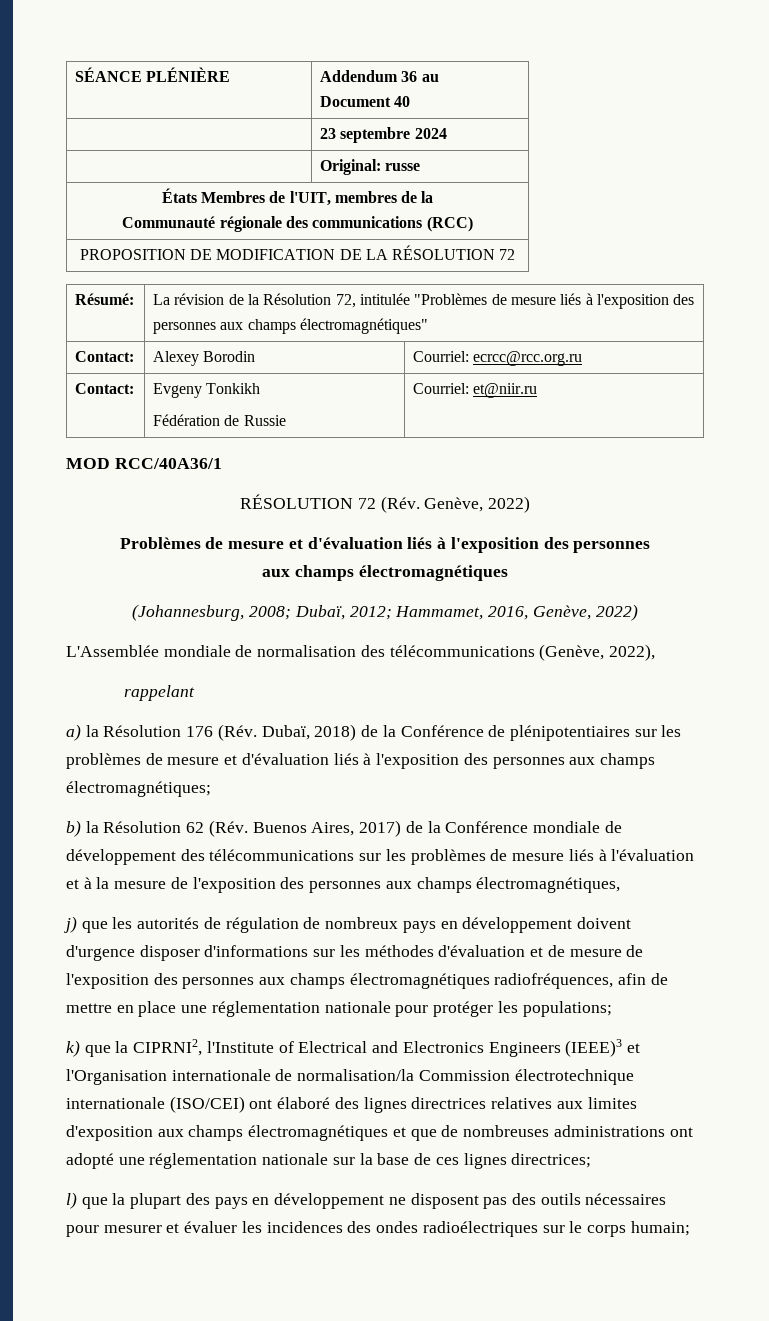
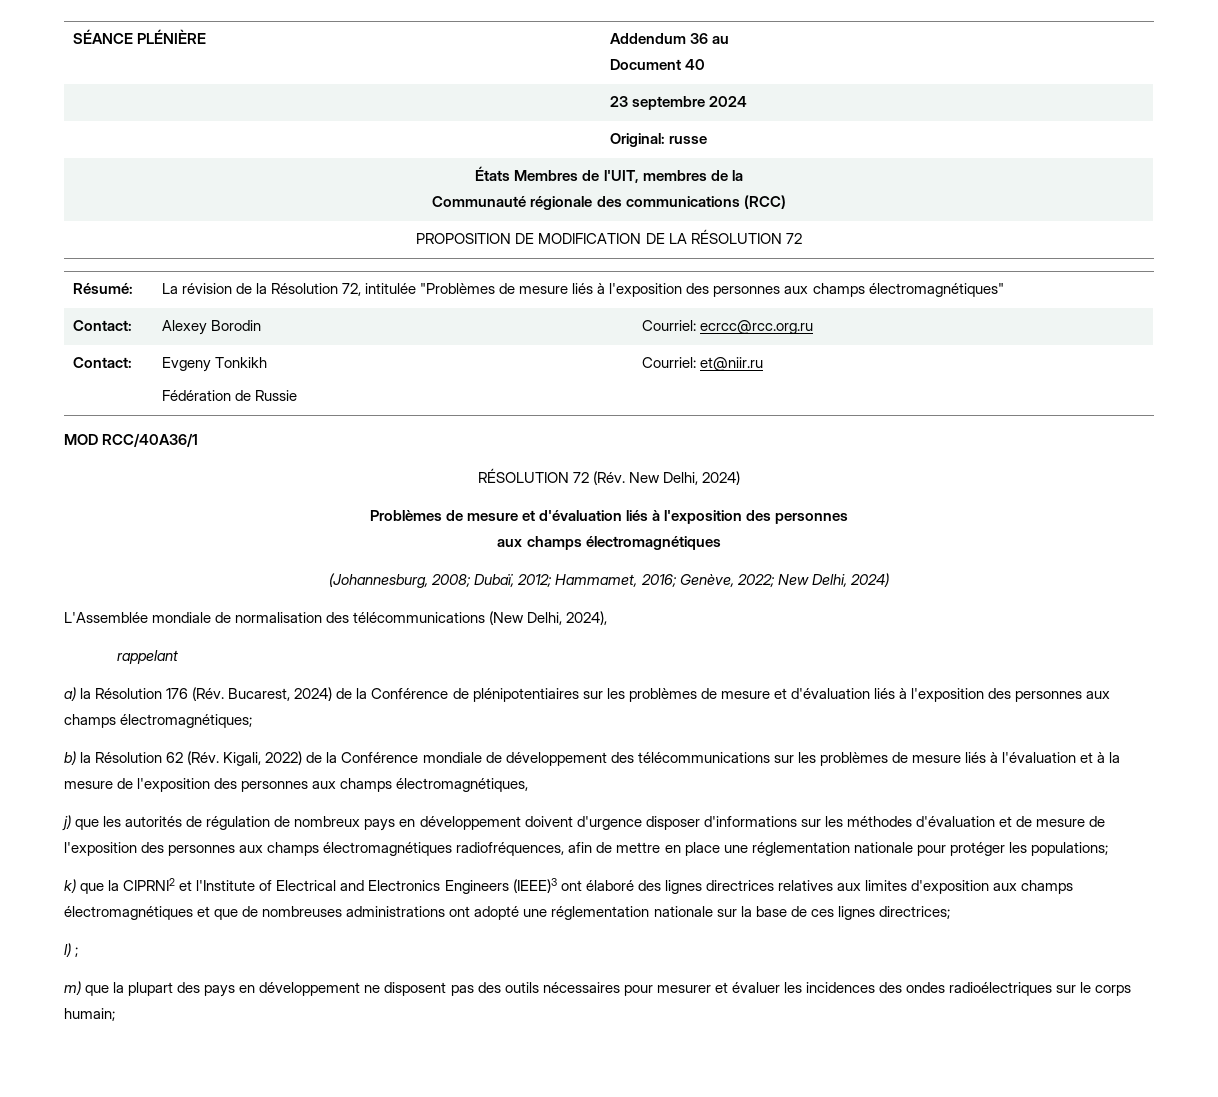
- RÉSOLUTION 72 (Rév. Genève, 2022)
+ RÉSOLUTION 72 (Rév. New Delhi, 2024)
- (Johannesburg, 2008; Dubaï, 2012; Hammamet, 2016, Genève, 2022)
+ (Johannesburg, 2008; Dubaï, 2012; Hammamet, 2016; Genève, 2022; New Delhi, 2024)
- L'Assemblée mondiale de normalisation des télécommunications (Genève, 2022),
+ L'Assemblée mondiale de normalisation des télécommunications (New Delhi, 2024),
- a) la Résolution 176 (Rév. Dubaï, 2018) de la Conférence de plénipotentiaires sur les problèmes de mesure et d'évaluation liés à l'exposition des personnes aux champs électromagnétiques;
+ a) la Résolution 176 (Rév. Bucarest, 2024) de la Conférence de plénipotentiaires sur les problèmes de mesure et d'évaluation liés à l'exposition des personnes aux champs électromagnétiques;
- b) la Résolution 62 (Rév. Buenos Aires, 2017) de la Conférence mondiale de développement des télécommunications sur les problèmes de mesure liés à l'évaluation et à la mesure de l'exposition des personnes aux champs électromagnétiques,
+ b) la Résolution 62 (Rév. Kigali, 2022) de la Conférence mondiale de développement des télécommunications sur les problèmes de mesure liés à l'évaluation et à la mesure de l'exposition des personnes aux champs électromagnétiques,
- k) que la CIPRNI2, l'Institute of Electrical and Electronics Engineers (IEEE)3 et l'Organisation internationale de normalisation/la Commission électrotechnique internationale (ISO/CEI) ont élaboré des lignes directrices relatives aux limites d'exposition aux champs électromagnétiques et que de nombreuses administrations ont adopté une réglementation nationale sur la base de ces lignes directrices;
+ k) que la CIPRNI2 et l'Institute of Electrical and Electronics Engineers (IEEE)3 ont élaboré des lignes directrices relatives aux limites d'exposition aux champs électromagnétiques et que de nombreuses administrations ont adopté une réglementation nationale sur la base de ces lignes directrices;
- l) que la plupart des pays en développement ne disposent pas des outils nécessaires pour mesurer et évaluer les incidences des ondes radioélectriques sur le corps humain;
+ l) ;
+ m) que la plupart des pays en développement ne disposent pas des outils nécessaires pour mesurer et évaluer les incidences des ondes radioélectriques sur le corps humain;

